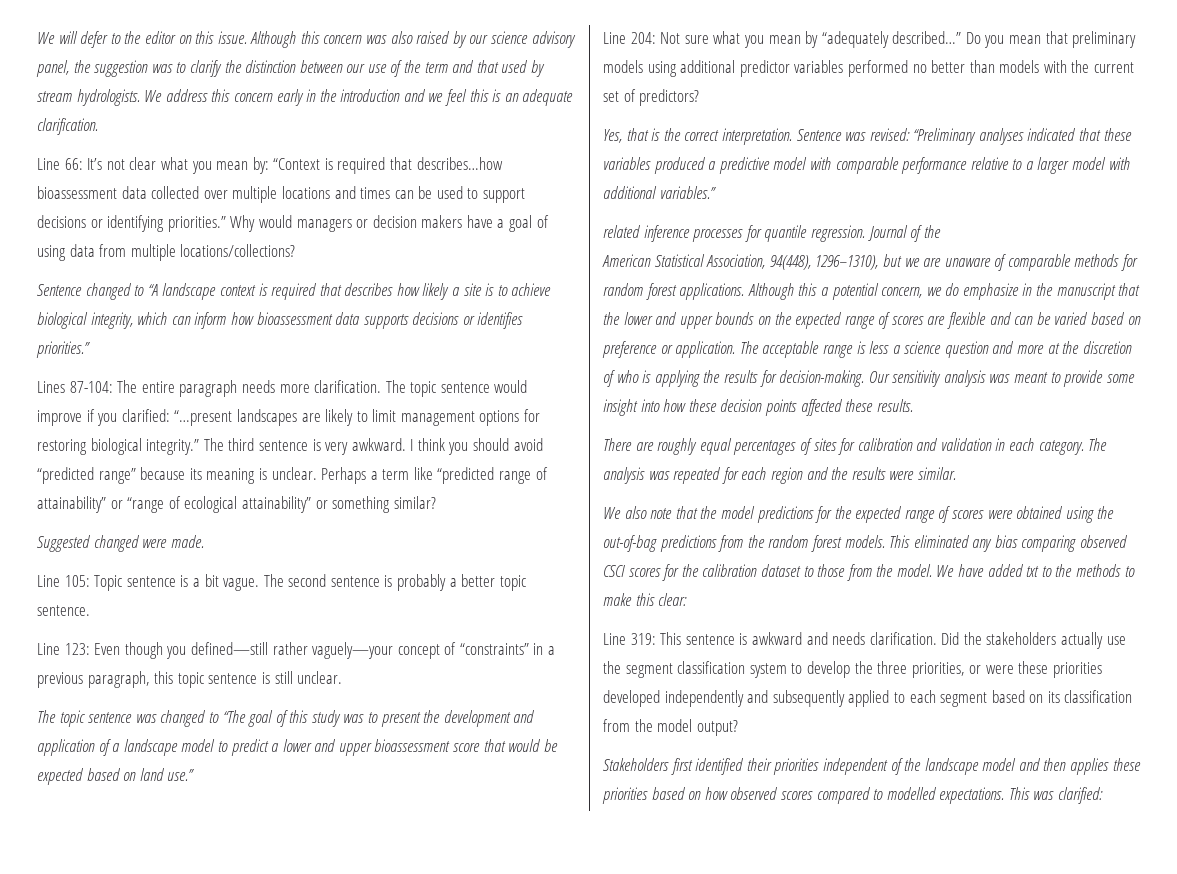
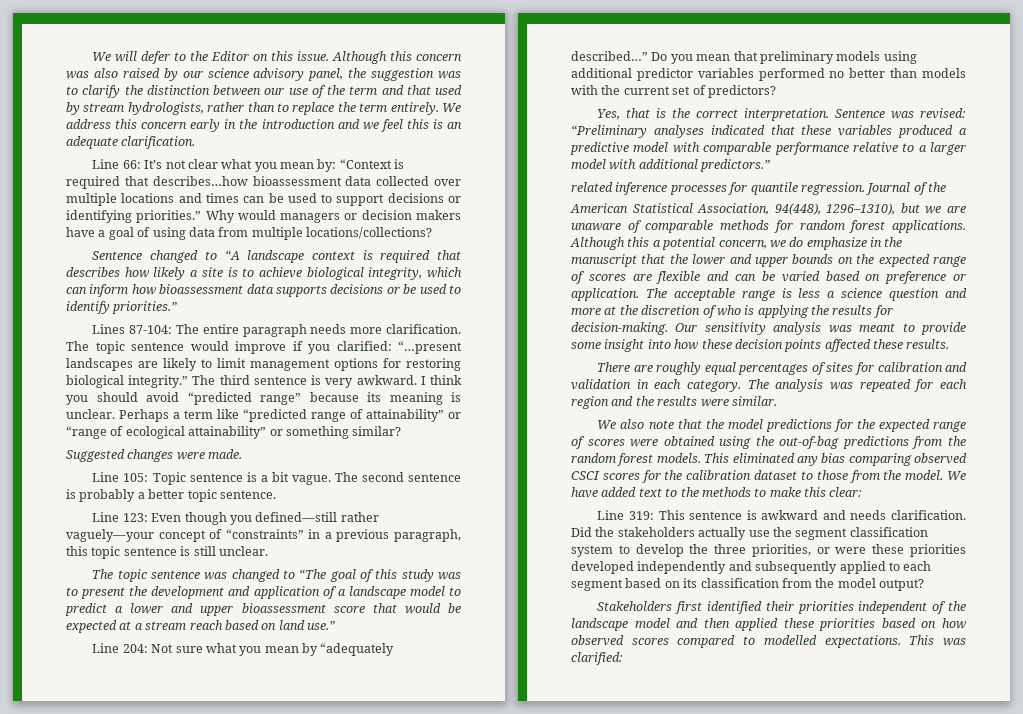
- We will defer to the editor on this issue.
+ We will defer to the Editor on this issue.
- Although this concern was also raised by our science advisory panel, the suggestion was to clarify the distinction between our use of the term and that used by stream hydrologists.
+ Although this concern was also raised by our science advisory panel, the suggestion was to clarify the distinction between our use of the term and that used by stream hydrologists, rather than to replace the term entirely.
- Sentence changed to “A landscape context is required that describes how likely a site is to achieve biological integrity, which can inform how bioassessment data supports decisions or identifies priorities.”
+ Sentence changed to “A landscape context is required that describes how likely a site is to achieve biological integrity, which can inform how bioassessment data supports decisions or be used to identify priorities.”
- Suggested changed were made.
+ Suggested changes were made.
- The topic sentence was changed to “The goal of this study was to present the development and application of a landscape model to predict a lower and upper bioassessment score that would be expected based on land use.”
+ The topic sentence was changed to “The goal of this study was to present the development and application of a landscape model to predict a lower and upper bioassessment score that would be expected at a stream reach based on land use.”
- Sentence was revised: “Preliminary analyses indicated that these variables produced a predictive model with comparable performance relative to a larger model with additional variables.”
+ Sentence was revised: “Preliminary analyses indicated that these variables produced a predictive model with comparable performance relative to a larger model with additional predictors.”
- We have added txt to the methods to make this clear:
+ We have added text to the methods to make this clear:
- Stakeholders first identified their priorities independent of the landscape model and then applies these priorities based on how observed scores compared to modelled expectations.
+ Stakeholders first identified their priorities independent of the landscape model and then applied these priorities based on how observed scores compared to modelled expectations.

